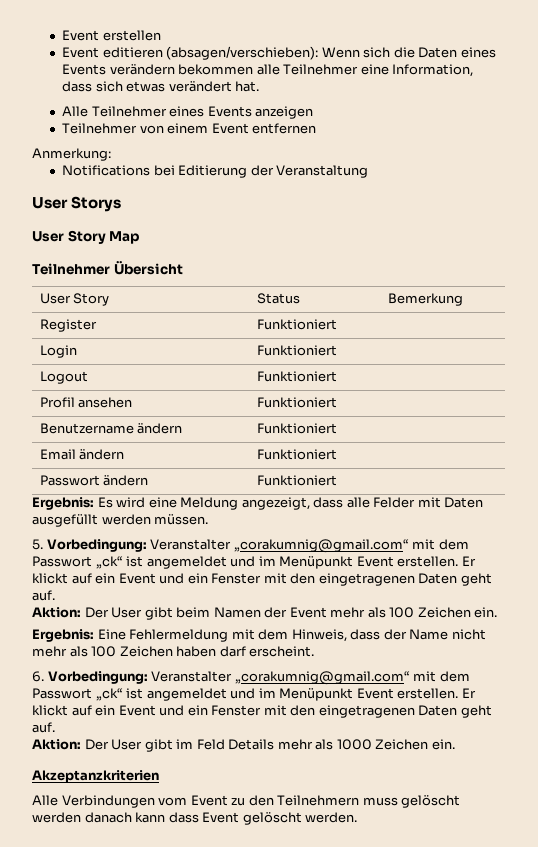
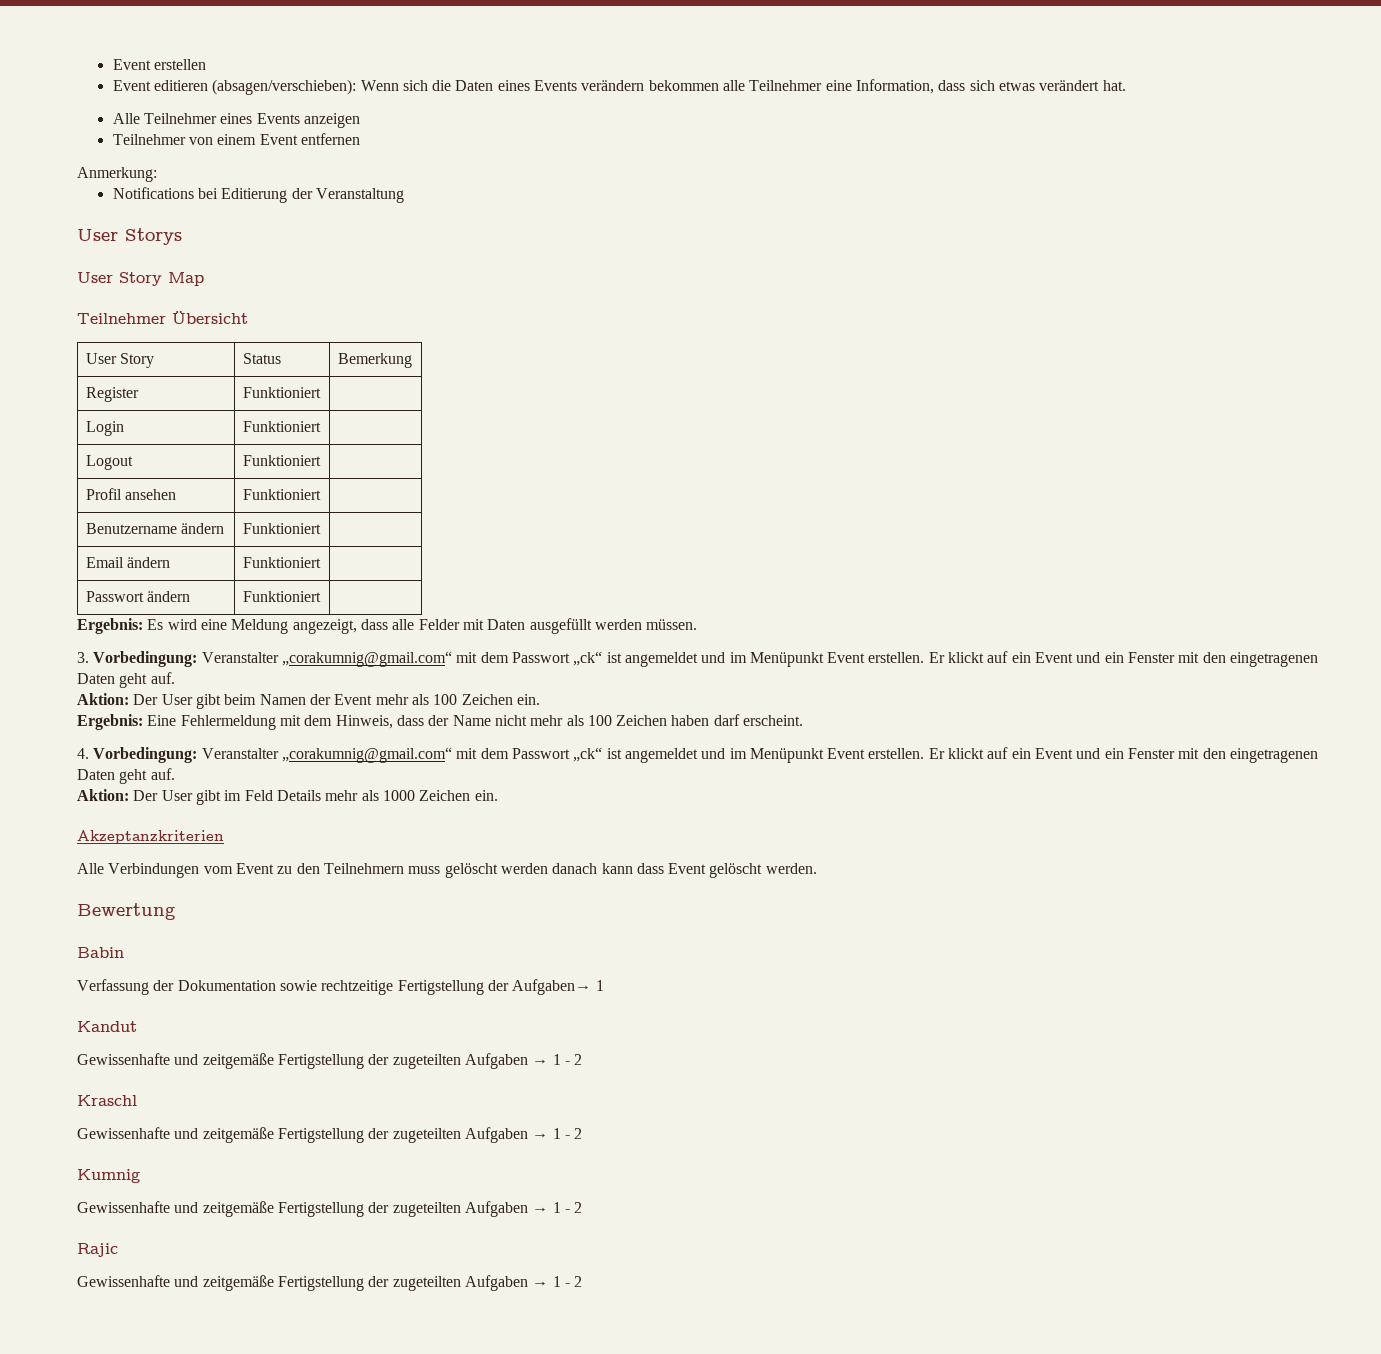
- 5. Vorbedingung: Veranstalter „corakumnig@gmail.com“ mit dem Passwort „ck“ ist angemeldet und im Menüpunkt Event erstellen.
+ 3. Vorbedingung: Veranstalter „corakumnig@gmail.com“ mit dem Passwort „ck“ ist angemeldet und im Menüpunkt Event erstellen.
- 6. Vorbedingung: Veranstalter „corakumnig@gmail.com“ mit dem Passwort „ck“ ist angemeldet und im Menüpunkt Event erstellen.
+ 4. Vorbedingung: Veranstalter „corakumnig@gmail.com“ mit dem Passwort „ck“ ist angemeldet und im Menüpunkt Event erstellen.
+ Bewertung
+ Babin
+ Verfassung der Dokumentation sowie rechtzeitige Fertigstellung der Aufgaben→ 1
+ Kandut
+ Gewissenhafte und zeitgemäße Fertigstellung der zugeteilten Aufgaben → 1 - 2
+ Kraschl
+ Gewissenhafte und zeitgemäße Fertigstellung der zugeteilten Aufgaben → 1 - 2
+ Kumnig
+ Gewissenhafte und zeitgemäße Fertigstellung der zugeteilten Aufgaben → 1 - 2
+ Rajic
+ Gewissenhafte und zeitgemäße Fertigstellung der zugeteilten Aufgaben → 1 - 2

